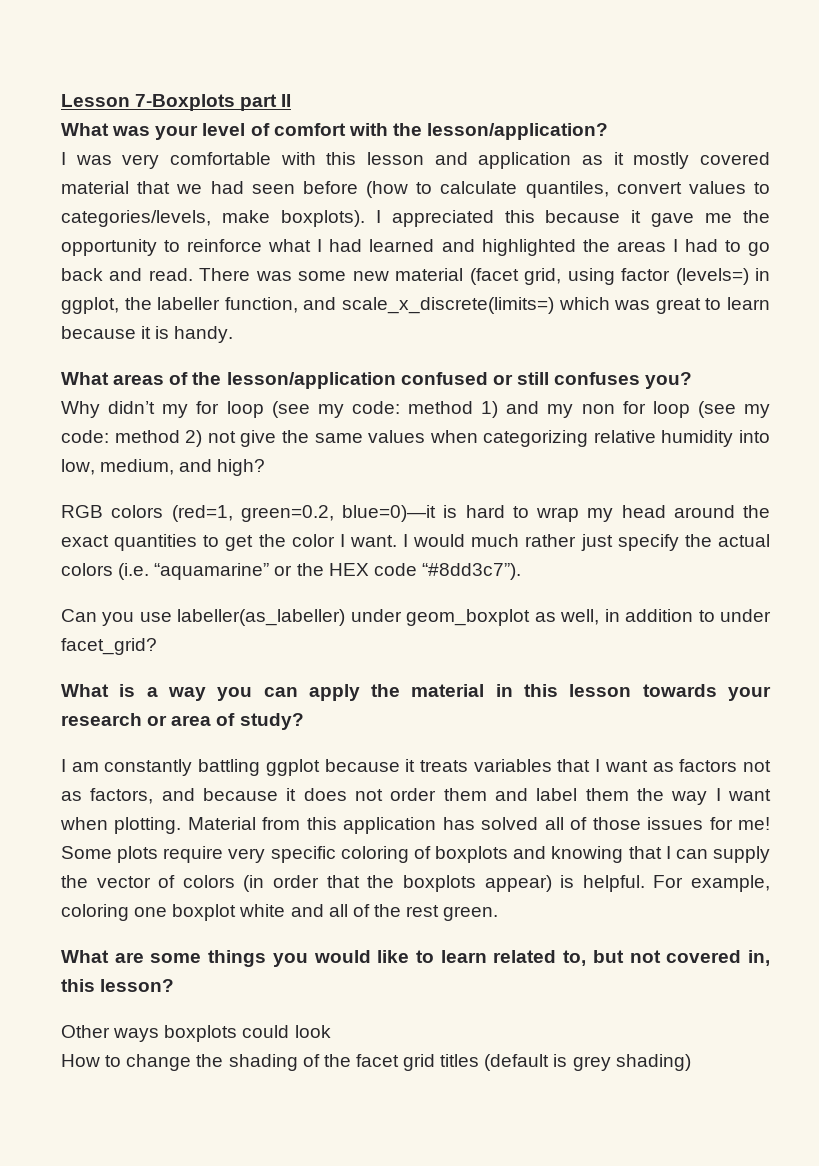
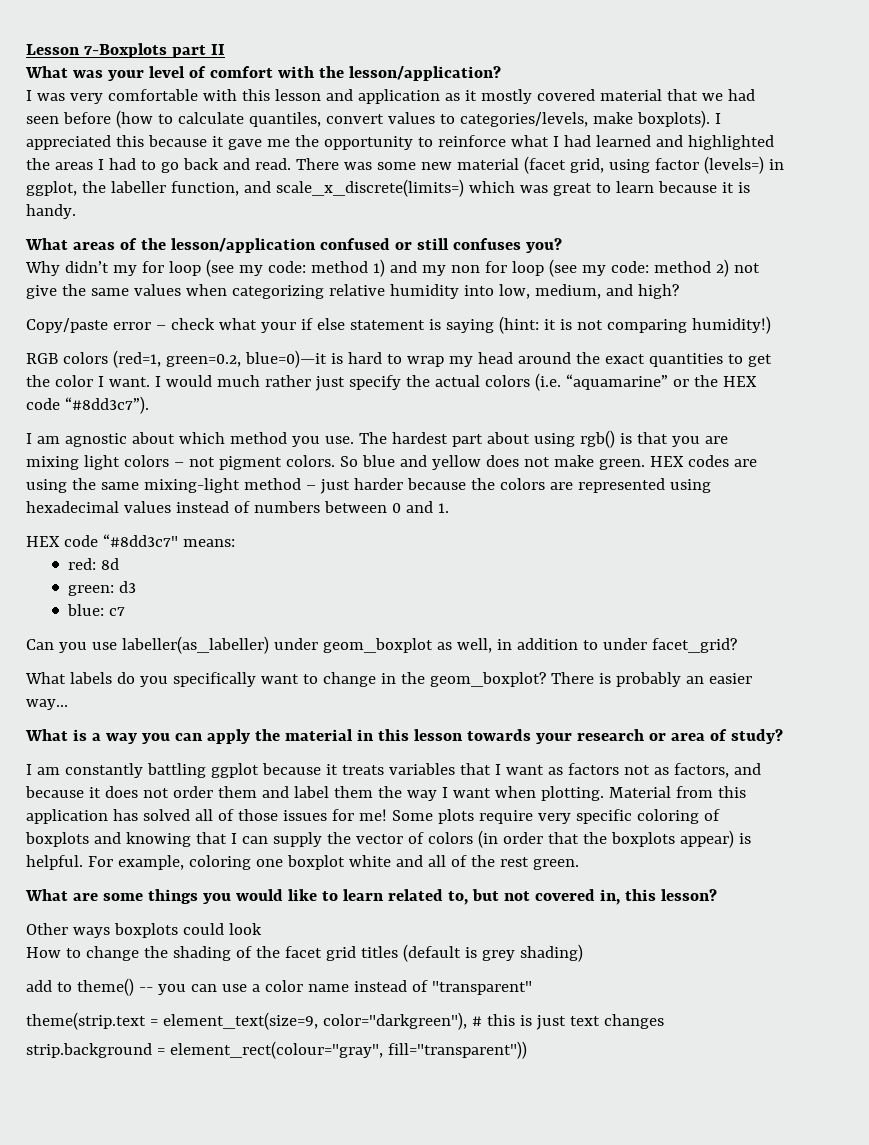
+ Copy/paste error – check what your if else statement is saying (hint: it is not comparing humidity!)
+ I am agnostic about which method you use. The hardest part about using rgb() is that you are mixing light colors – not pigment colors. So blue and yellow does not make green. HEX codes are using the same mixing-light method – just harder because the colors are represented using hexadecimal values instead of numbers between 0 and 1.
+ HEX code “#8dd3c7" means:
+ red: 8d
+ green: d3
+ blue: c7
+ What labels do you specifically want to change in the geom_boxplot? There is probably an easier way…
+ add to theme() -- you can use a color name instead of "transparent"
+ theme(strip.text = element_text(size=9, color="darkgreen"), # this is just text changes
+ strip.background = element_rect(colour="gray", fill="transparent"))

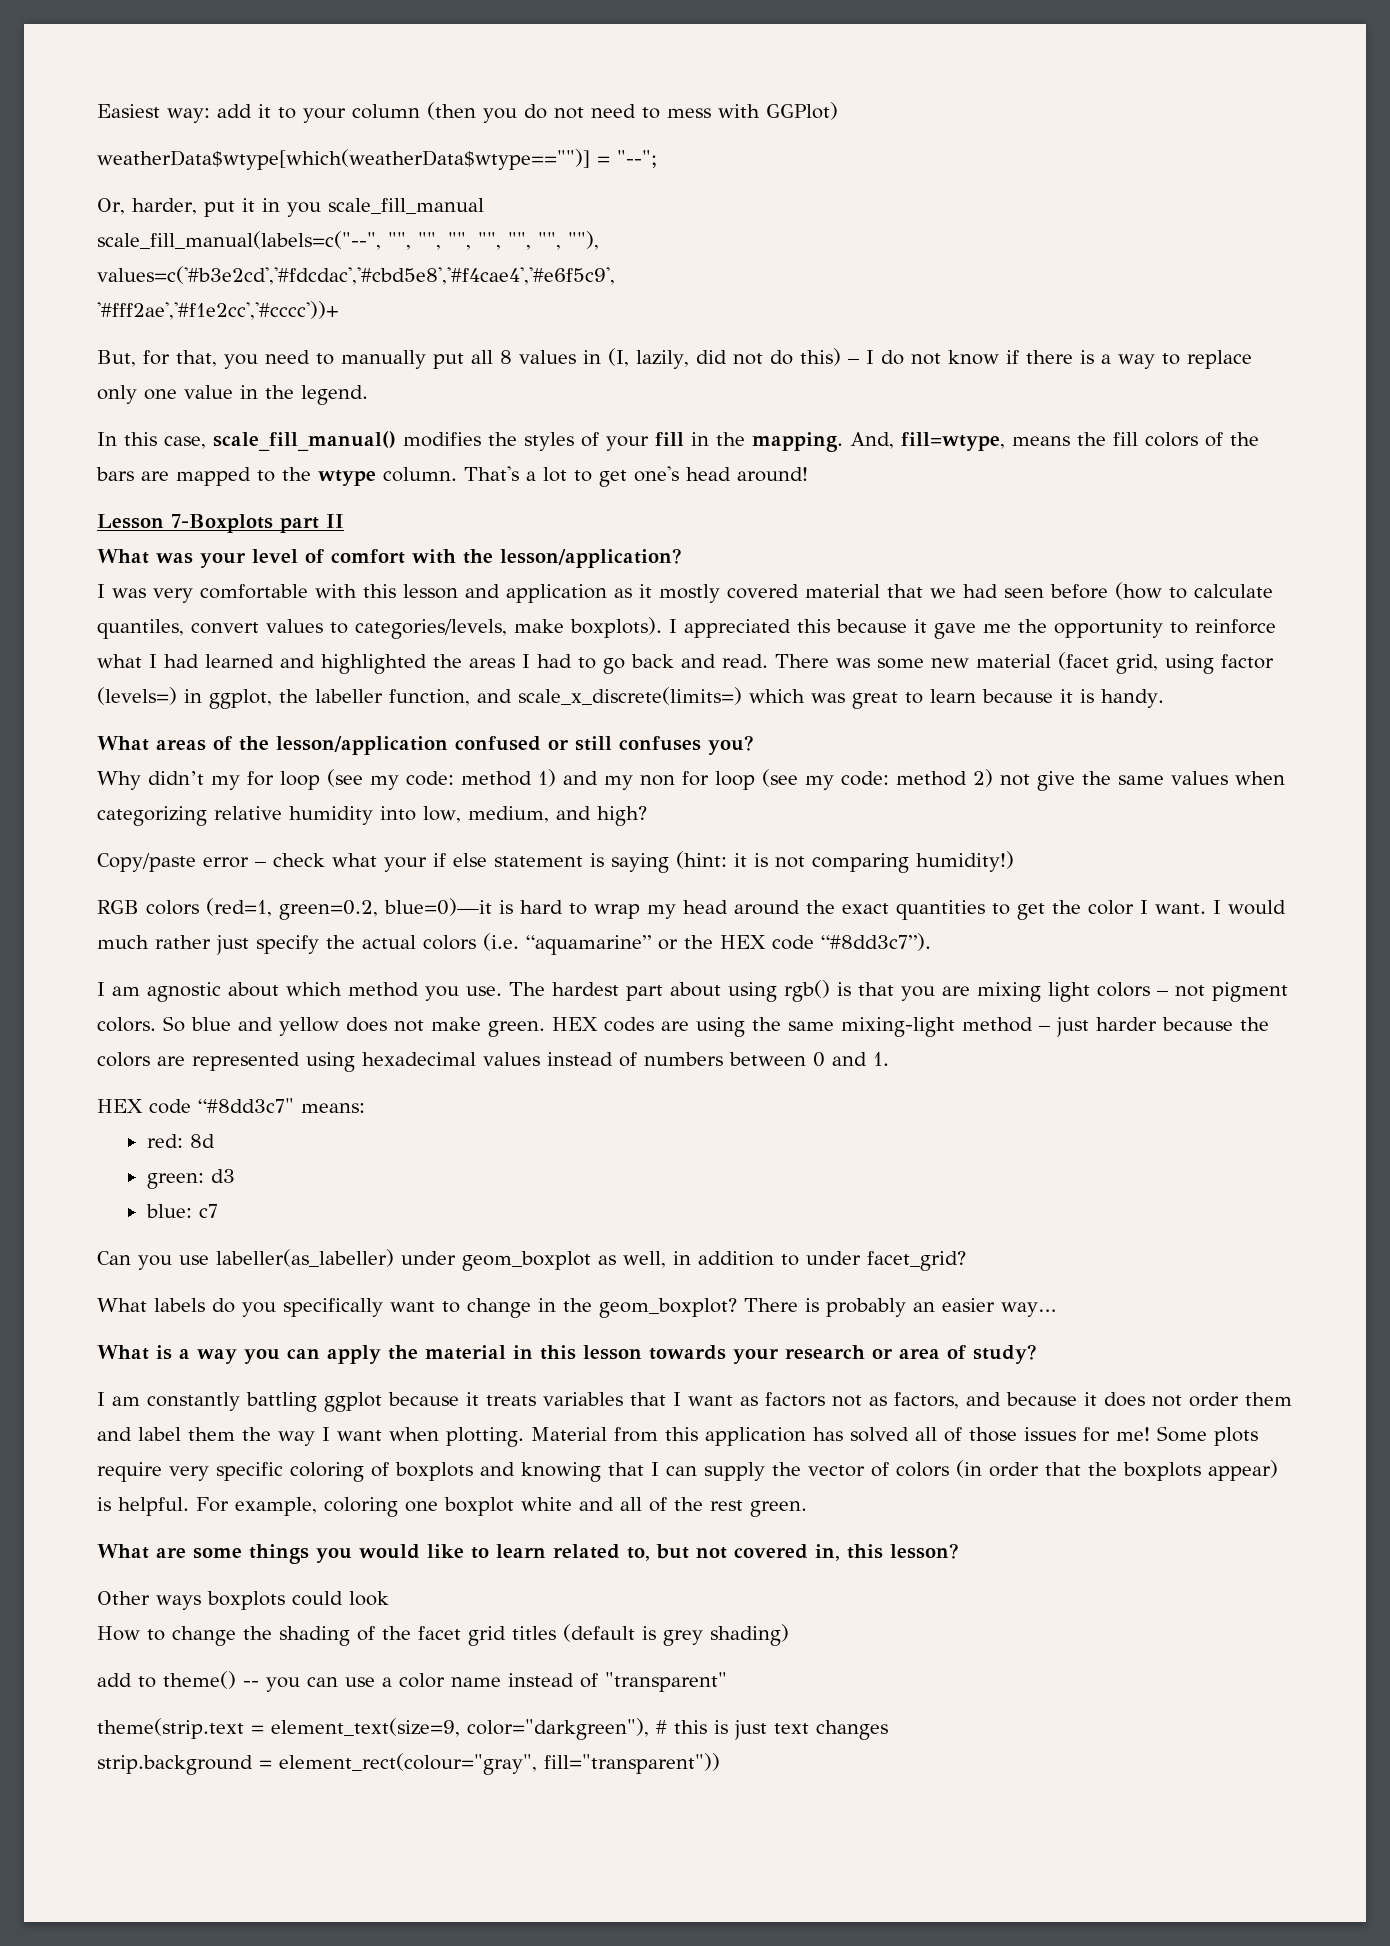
+ Easiest way: add it to your column (then you do not need to mess with GGPlot)
+ weatherData$wtype[which(weatherData$wtype=="")] = "--";
+ Or, harder, put it in you scale_fill_manual
+ scale_fill_manual(labels=c("--", "", "", "", "", "", "", ""),
+ values=c('#b3e2cd','#fdcdac','#cbd5e8','#f4cae4','#e6f5c9',
+ '#fff2ae','#f1e2cc','#cccc'))+
+ But, for that, you need to manually put all 8 values in (I, lazily, did not do this) – I do not know if there is a way to replace only one value in the legend.
+ In this case, scale_fill_manual() modifies the styles of your fill in the mapping. And, fill=wtype, means the fill colors of the bars are mapped to the wtype column. That's a lot to get one's head around!

